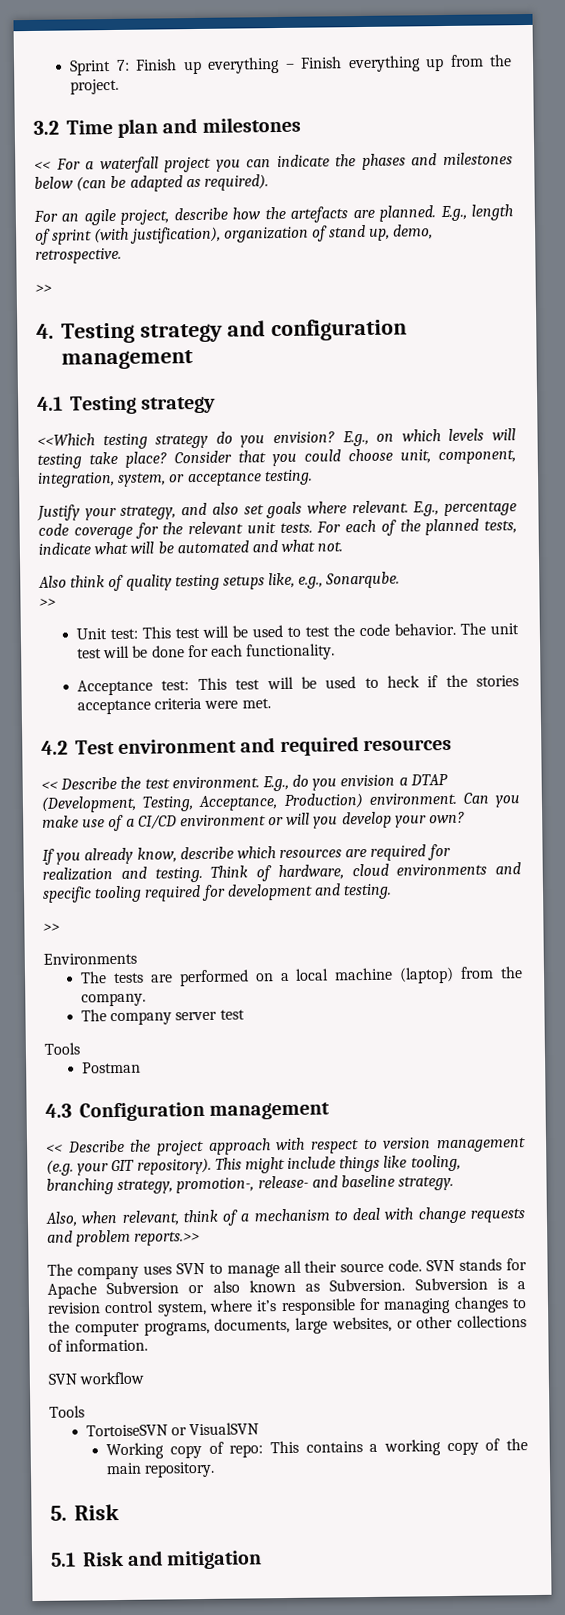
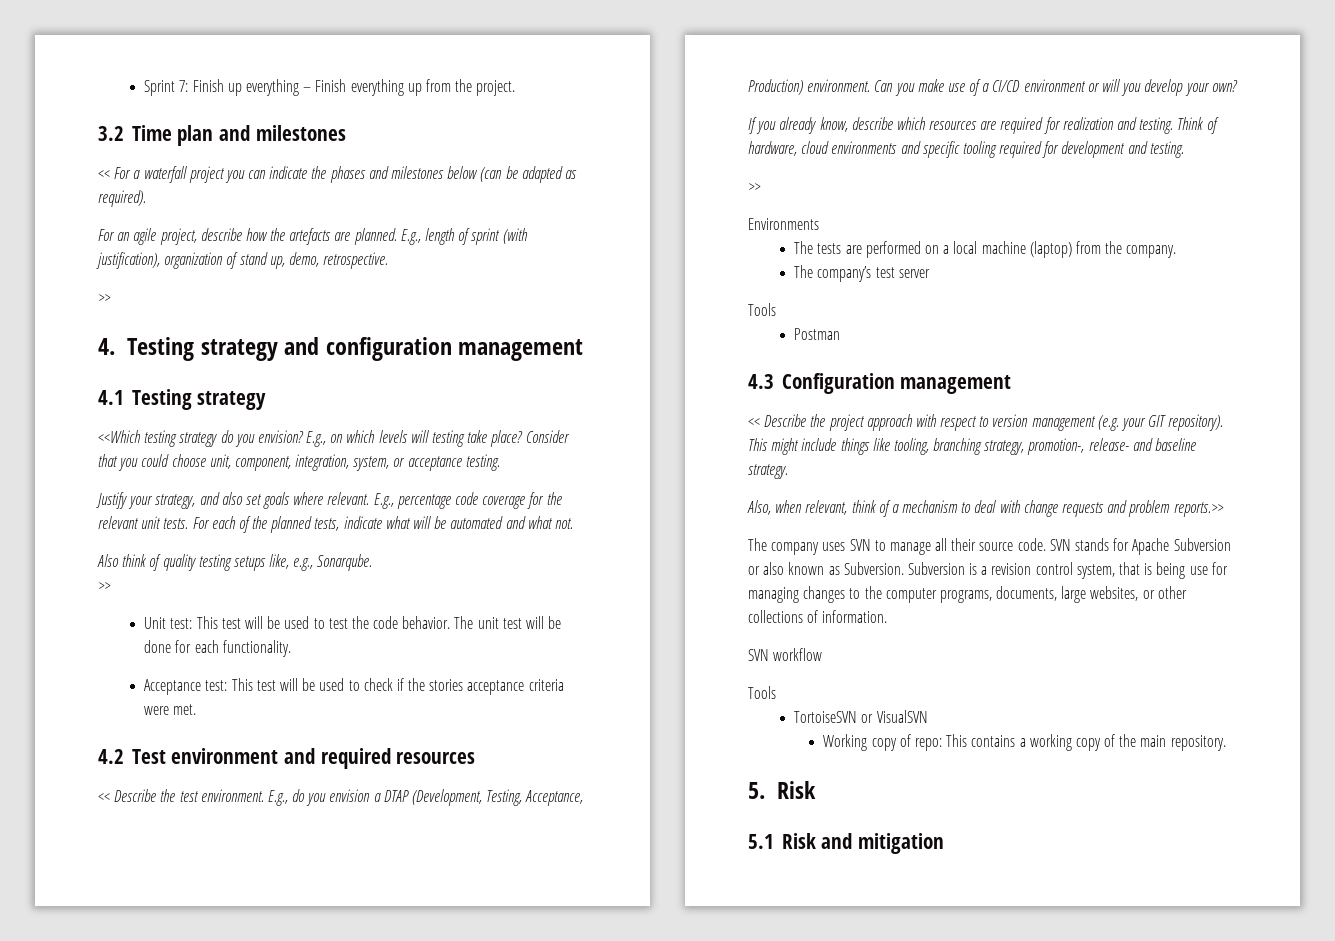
- Acceptance test: This test will be used to heck if the stories acceptance criteria were met.
+ Acceptance test: This test will be used to check if the stories acceptance criteria were met.
- The company server test
+ The company’s test server
- Subversion is a revision control system, where it’s responsible for managing changes to the computer programs, documents, large websites, or other collections of information.
+ Subversion is a revision control system, that is being use for managing changes to the computer programs, documents, large websites, or other collections of information.

